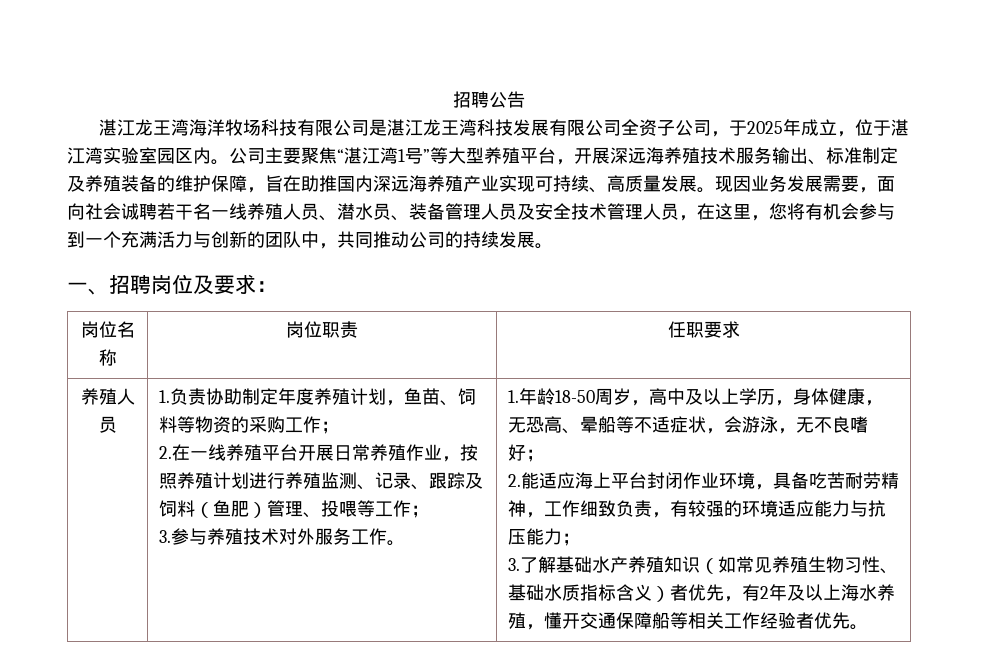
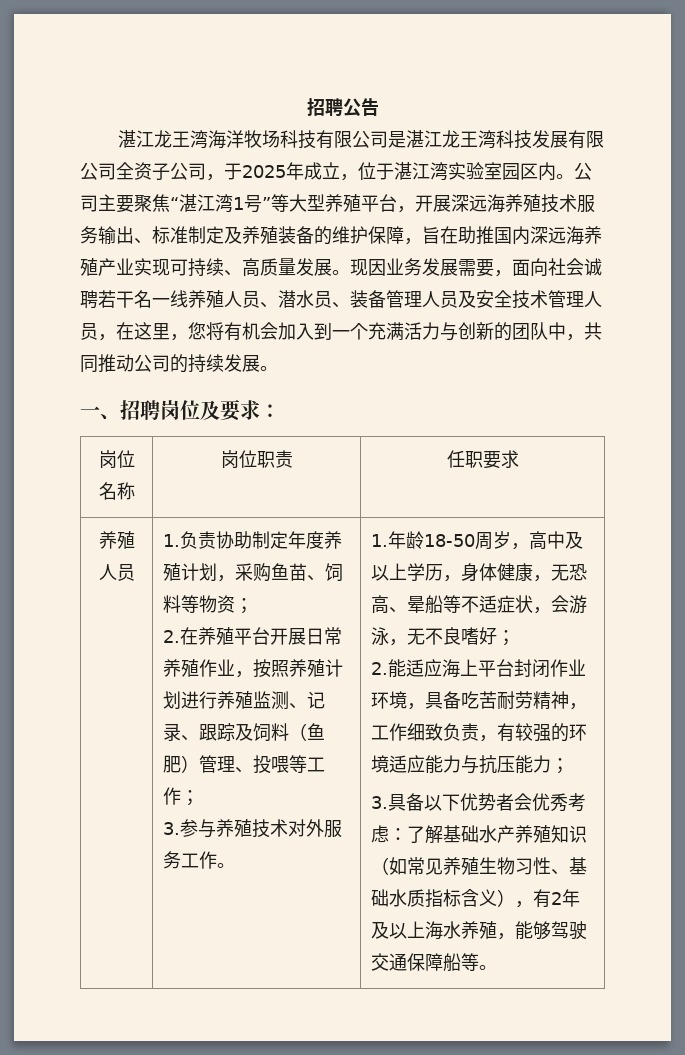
- 现因业务发展需要，面向社会诚聘若干名一线养殖人员、潜水员、装备管理人员及安全技术管理人员，在这里，您将有机会参与到一个充满活力与创新的团队中，共同推动公司的持续发展。
+ 现因业务发展需要，面向社会诚聘若干名一线养殖人员、潜水员、装备管理人员及安全技术管理人员，在这里，您将有机会加入到一个充满活力与创新的团队中，共同推动公司的持续发展。
- 1.负责协助制定年度养殖计划，鱼苗、饲料等物资的采购工作；
+ 1.负责协助制定年度养殖计划，采购鱼苗、饲料等物资；
- 2.在一线养殖平台开展日常养殖作业，按照养殖计划进行养殖监测、记录、跟踪及饲料（鱼肥）管理、投喂等工作；
+ 2.在养殖平台开展日常养殖作业，按照养殖计划进行养殖监测、记录、跟踪及饲料（鱼肥）管理、投喂等工作；
- 3.了解基础水产养殖知识（如常见养殖生物习性、基础水质指标含义）者优先，有2年及以上海水养殖，懂开交通保障船等相关工作经验者优先。
+ 3.具备以下优势者会优秀考虑：了解基础水产养殖知识（如常见养殖生物习性、基础水质指标含义），有2年及以上海水养殖，能够驾驶交通保障船等。

